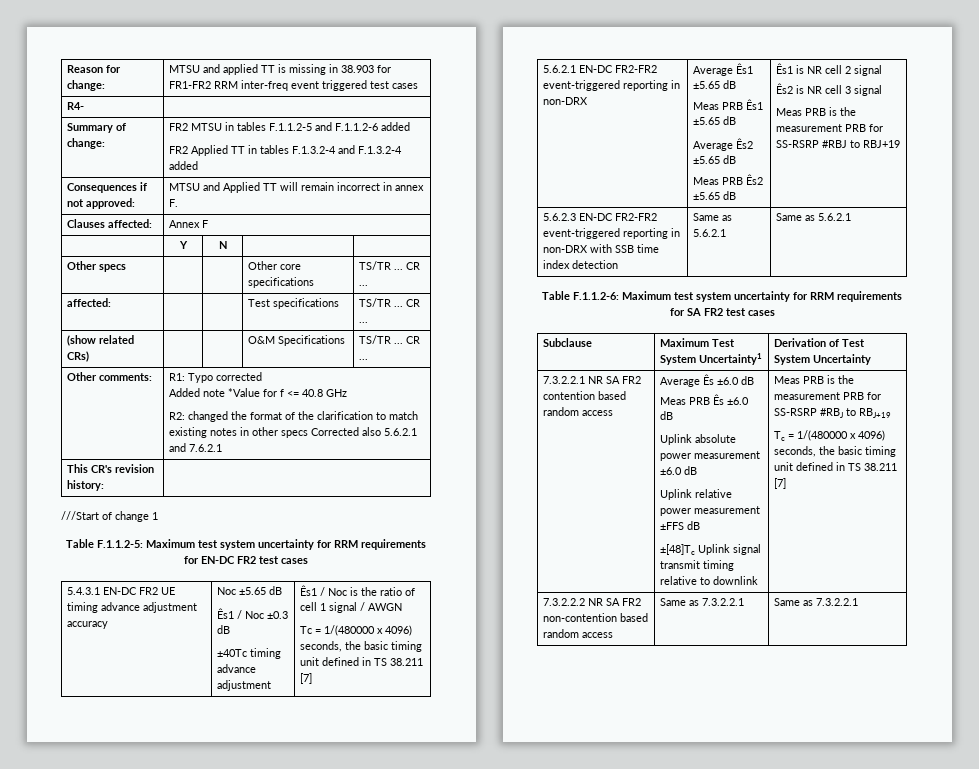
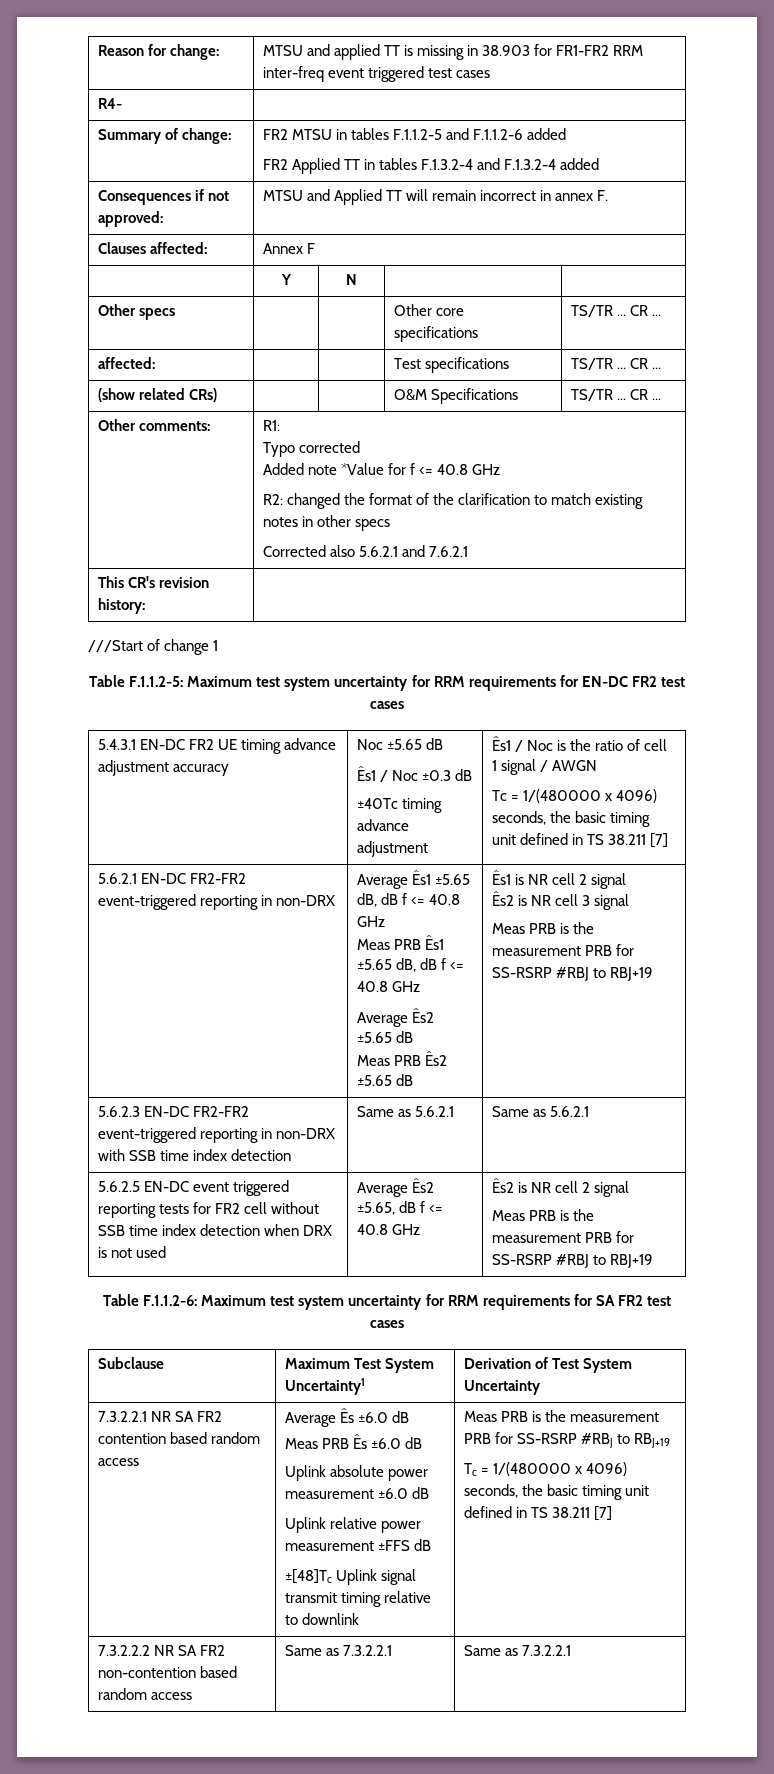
- Other comments: | R1: Typo corrected
+ Other comments: | R1:
+ Typo corrected
  Added note *Value for f <= 40.8 GHz
- R2: changed the format of the clarification to match existing notes in other specs Corrected also 5.6.2.1 and 7.6.2.1
+ R2: changed the format of the clarification to match existing notes in other specs
+ Corrected also 5.6.2.1 and 7.6.2.1
- Average Ês1 ±5.65 dB
+ Average Ês1 ±5.65 dB, dB f <= 40.8 GHz
- Meas PRB Ês1 ±5.65 dB
+ Meas PRB Ês1 ±5.65 dB, dB f <= 40.8 GHz
+ 5.6.2.5 EN-DC event triggered reporting tests for FR2 cell without SSB time index detection when DRX is not used | Average Ês2 ±5.65, dB f <= 40.8 GHz | Ês2 is NR cell 2 signal
+ Meas PRB is the measurement PRB for SS-RSRP #RBJ to RBJ+19

